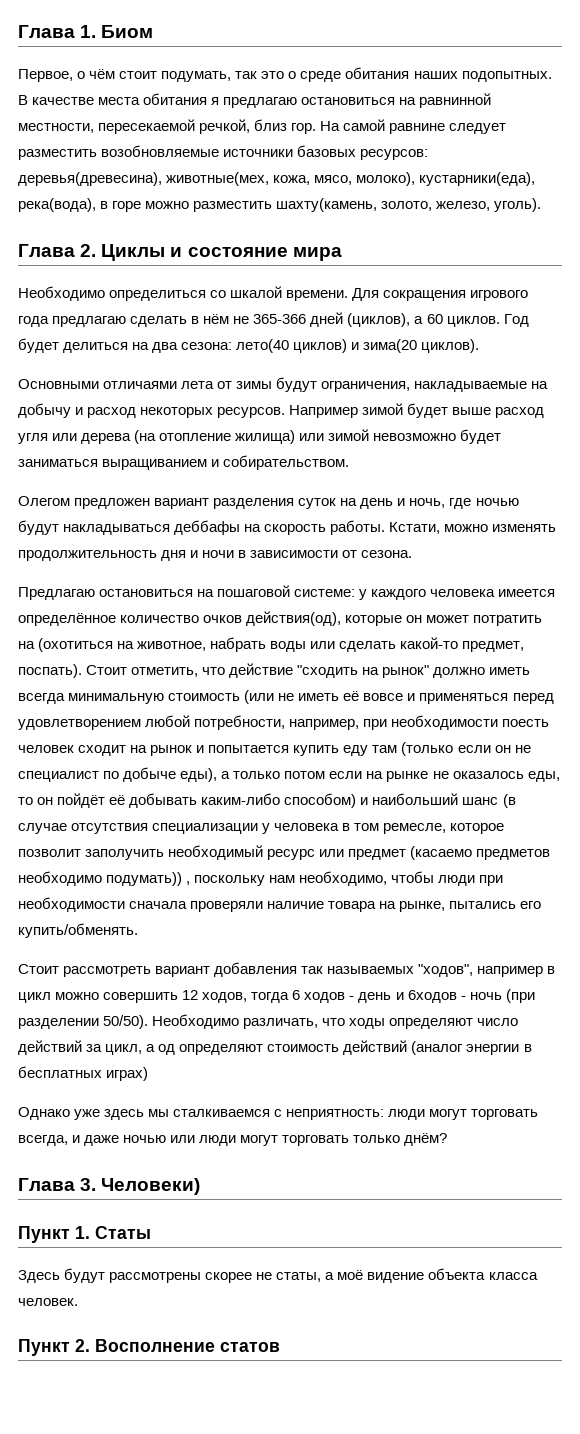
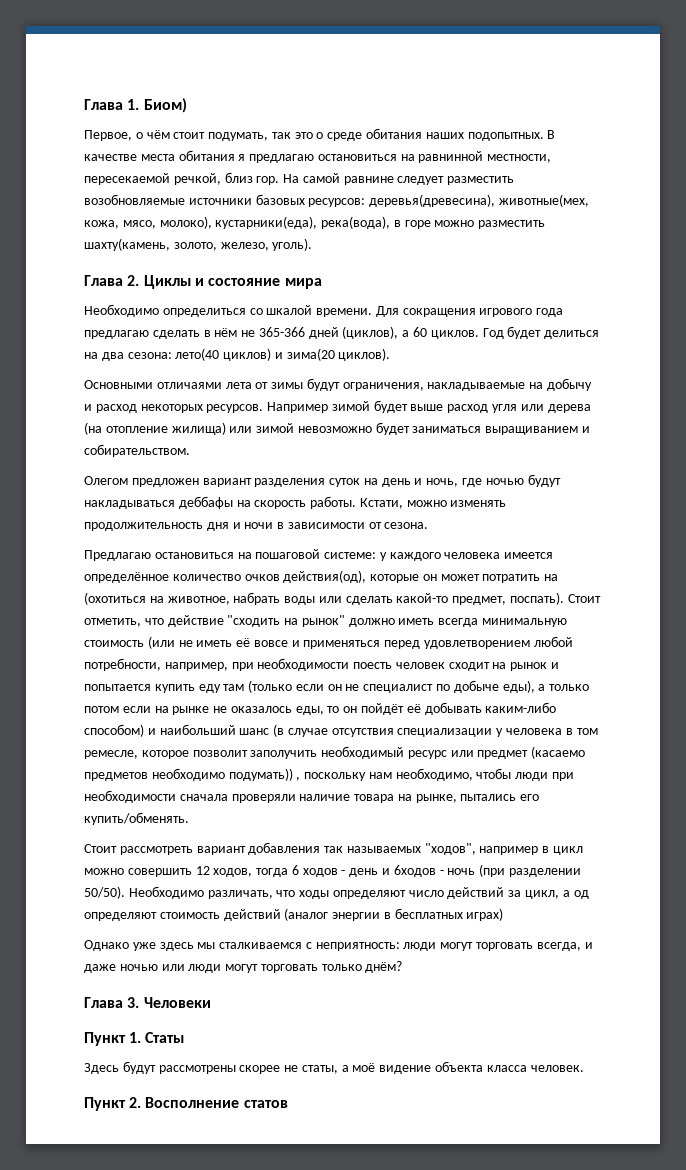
- Глава 1. Биом
+ Глава 1. Биом)
- Глава 3. Человеки)
+ Глава 3. Человеки

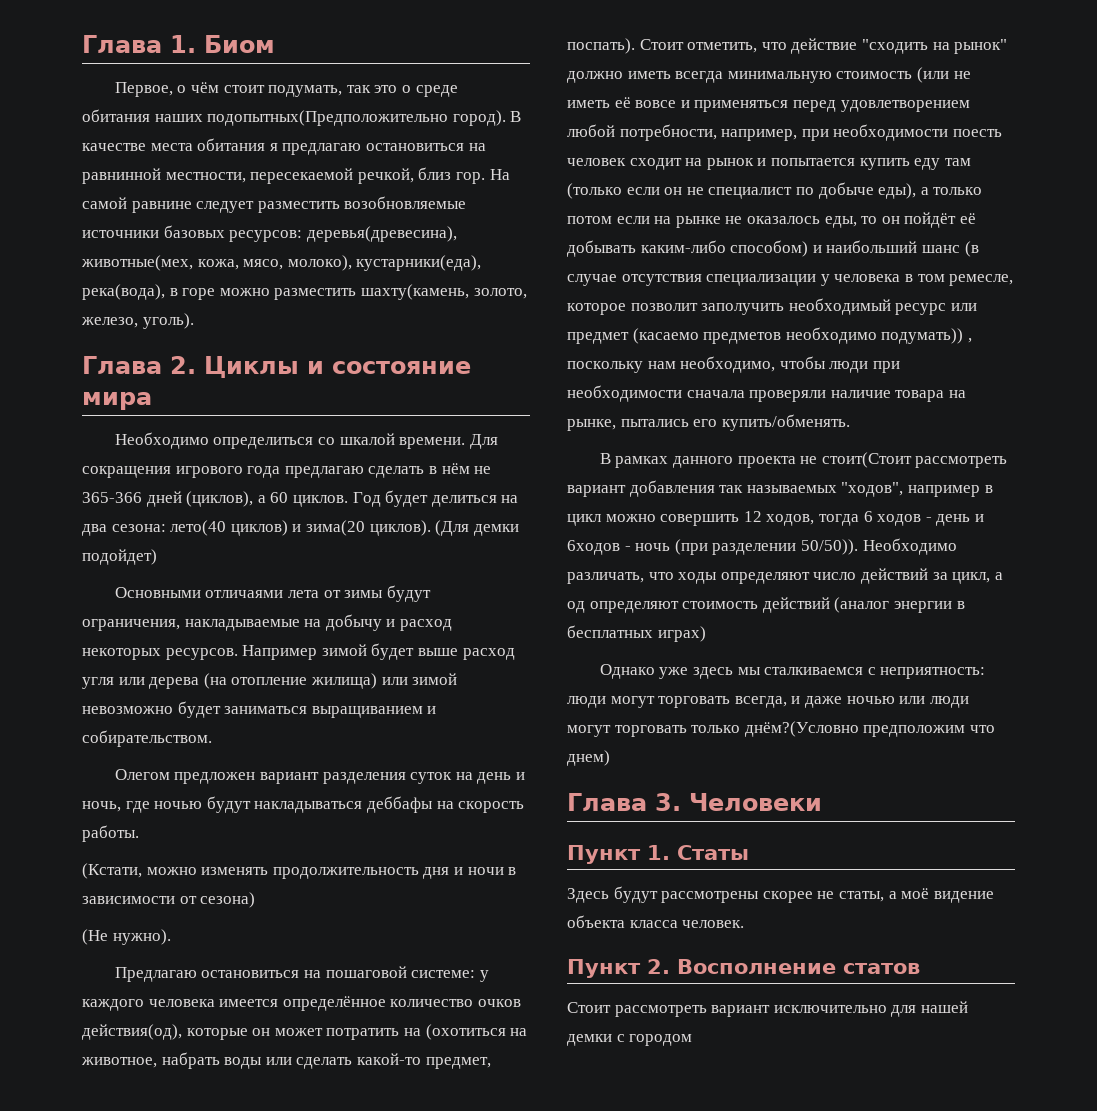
- Глава 1. Биом)
+ Глава 1. Биом
- Первое, о чём стоит подумать, так это о среде обитания наших подопытных.
+ Первое, о чём стоит подумать, так это о среде обитания наших подопытных(Предположительно город).
+ (Для демки подойдет)
- Олегом предложен вариант разделения суток на день и ночь, где ночью будут накладываться деббафы на скорость работы. Кстати, можно изменять продолжительность дня и ночи в зависимости от сезона.
+ Олегом предложен вариант разделения суток на день и ночь, где ночью будут накладываться деббафы на скорость работы.
+ (Кстати, можно изменять продолжительность дня и ночи в зависимости от сезона)
+ (Не нужно).
- Стоит рассмотреть вариант добавления так называемых "ходов", например в цикл можно совершить 12 ходов, тогда 6 ходов - день и 6ходов - ночь (при разделении 50/50).
+ В рамках данного проекта не стоит(Стоит рассмотреть вариант добавления так называемых "ходов", например в цикл можно совершить 12 ходов, тогда 6 ходов - день и 6ходов - ночь (при разделении 50/50)).
- Однако уже здесь мы сталкиваемся с неприятность: люди могут торговать всегда, и даже ночью или люди могут торговать только днём?
+ Однако уже здесь мы сталкиваемся с неприятность: люди могут торговать всегда, и даже ночью или люди могут торговать только днём?(Условно предположим что днем)
+ Стоит рассмотреть вариант исключительно для нашей демки с городом

